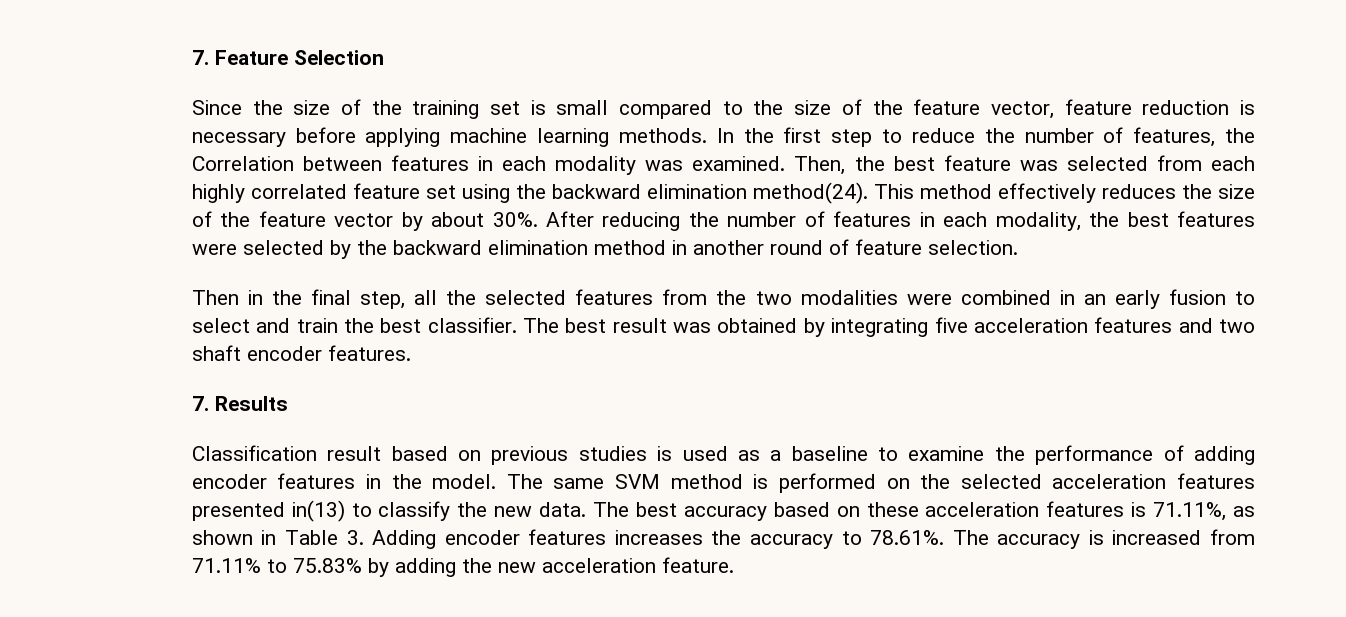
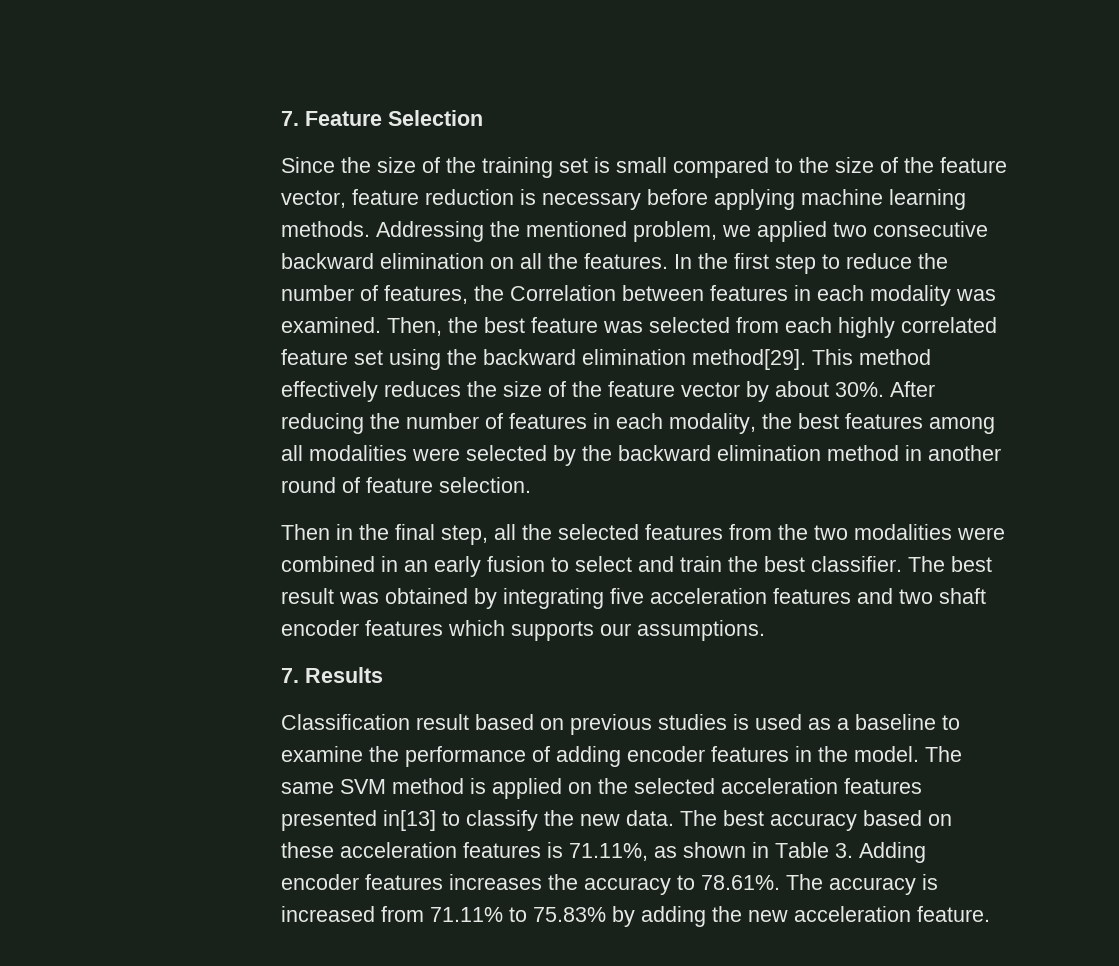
+ Addressing the mentioned problem, we applied two consecutive backward elimination on all the features.
- Then, the best feature was selected from each highly correlated feature set using the backward elimination method(24).
+ Then, the best feature was selected from each highly correlated feature set using the backward elimination method[29].
- After reducing the number of features in each modality, the best features were selected by the backward elimination method in another round of feature selection.
+ After reducing the number of features in each modality, the best features among all modalities were selected by the backward elimination method in another round of feature selection.
- The best result was obtained by integrating five acceleration features and two shaft encoder features.
+ The best result was obtained by integrating five acceleration features and two shaft encoder features which supports our assumptions.
- The same SVM method is performed on the selected acceleration features presented in(13) to classify the new data.
+ The same SVM method is applied on the selected acceleration features presented in[13] to classify the new data.

